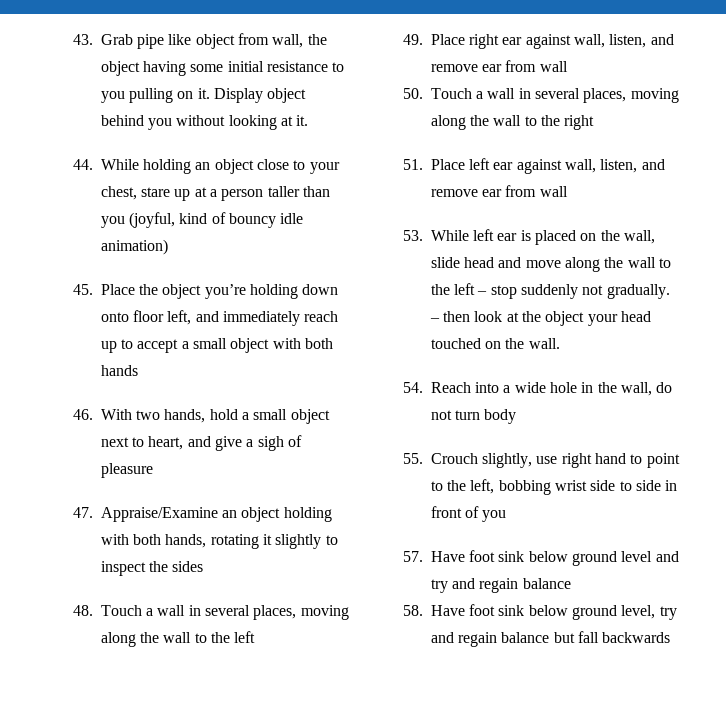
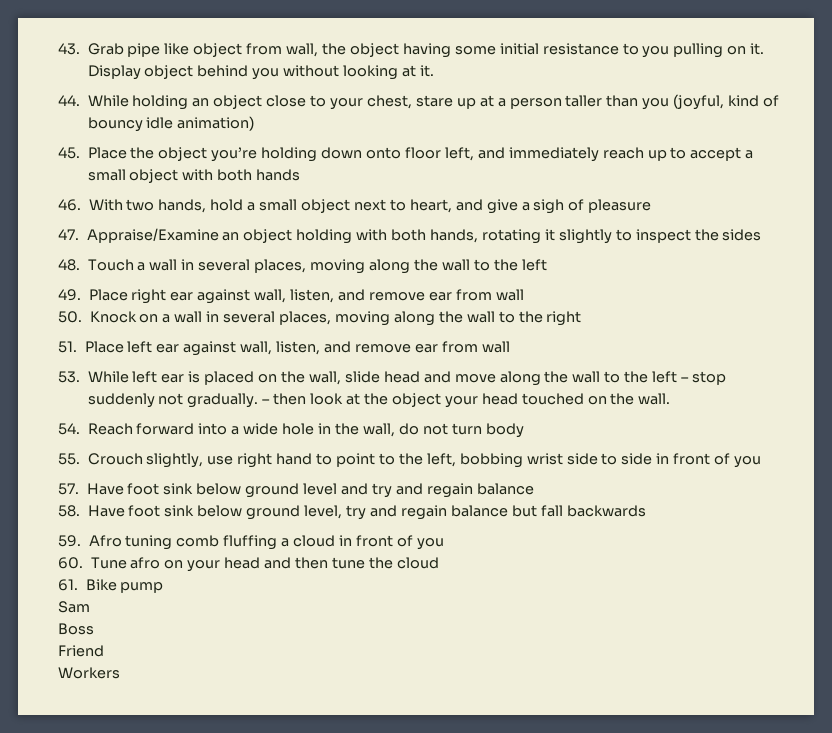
- 50. Touch a wall in several places, moving along the wall to the right
+ 50. Knock on a wall in several places, moving along the wall to the right
- 54. Reach into a wide hole in the wall, do not turn body
+ 54. Reach forward into a wide hole in the wall, do not turn body
+ 59. Afro tuning comb fluffing a cloud in front of you
+ 60. Tune afro on your head and then tune the cloud
+ 61. Bike pump
+ Sam
+ Boss
+ Friend
+ Workers

